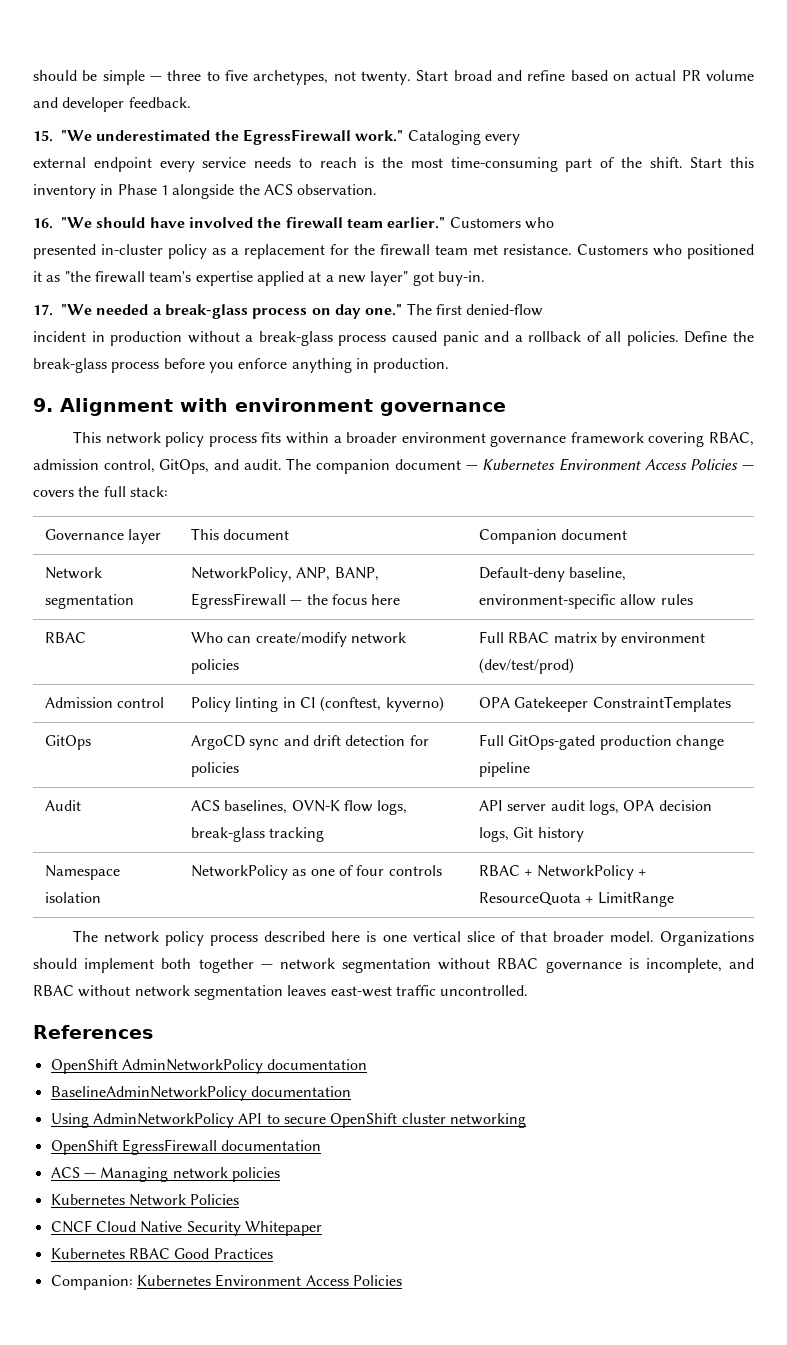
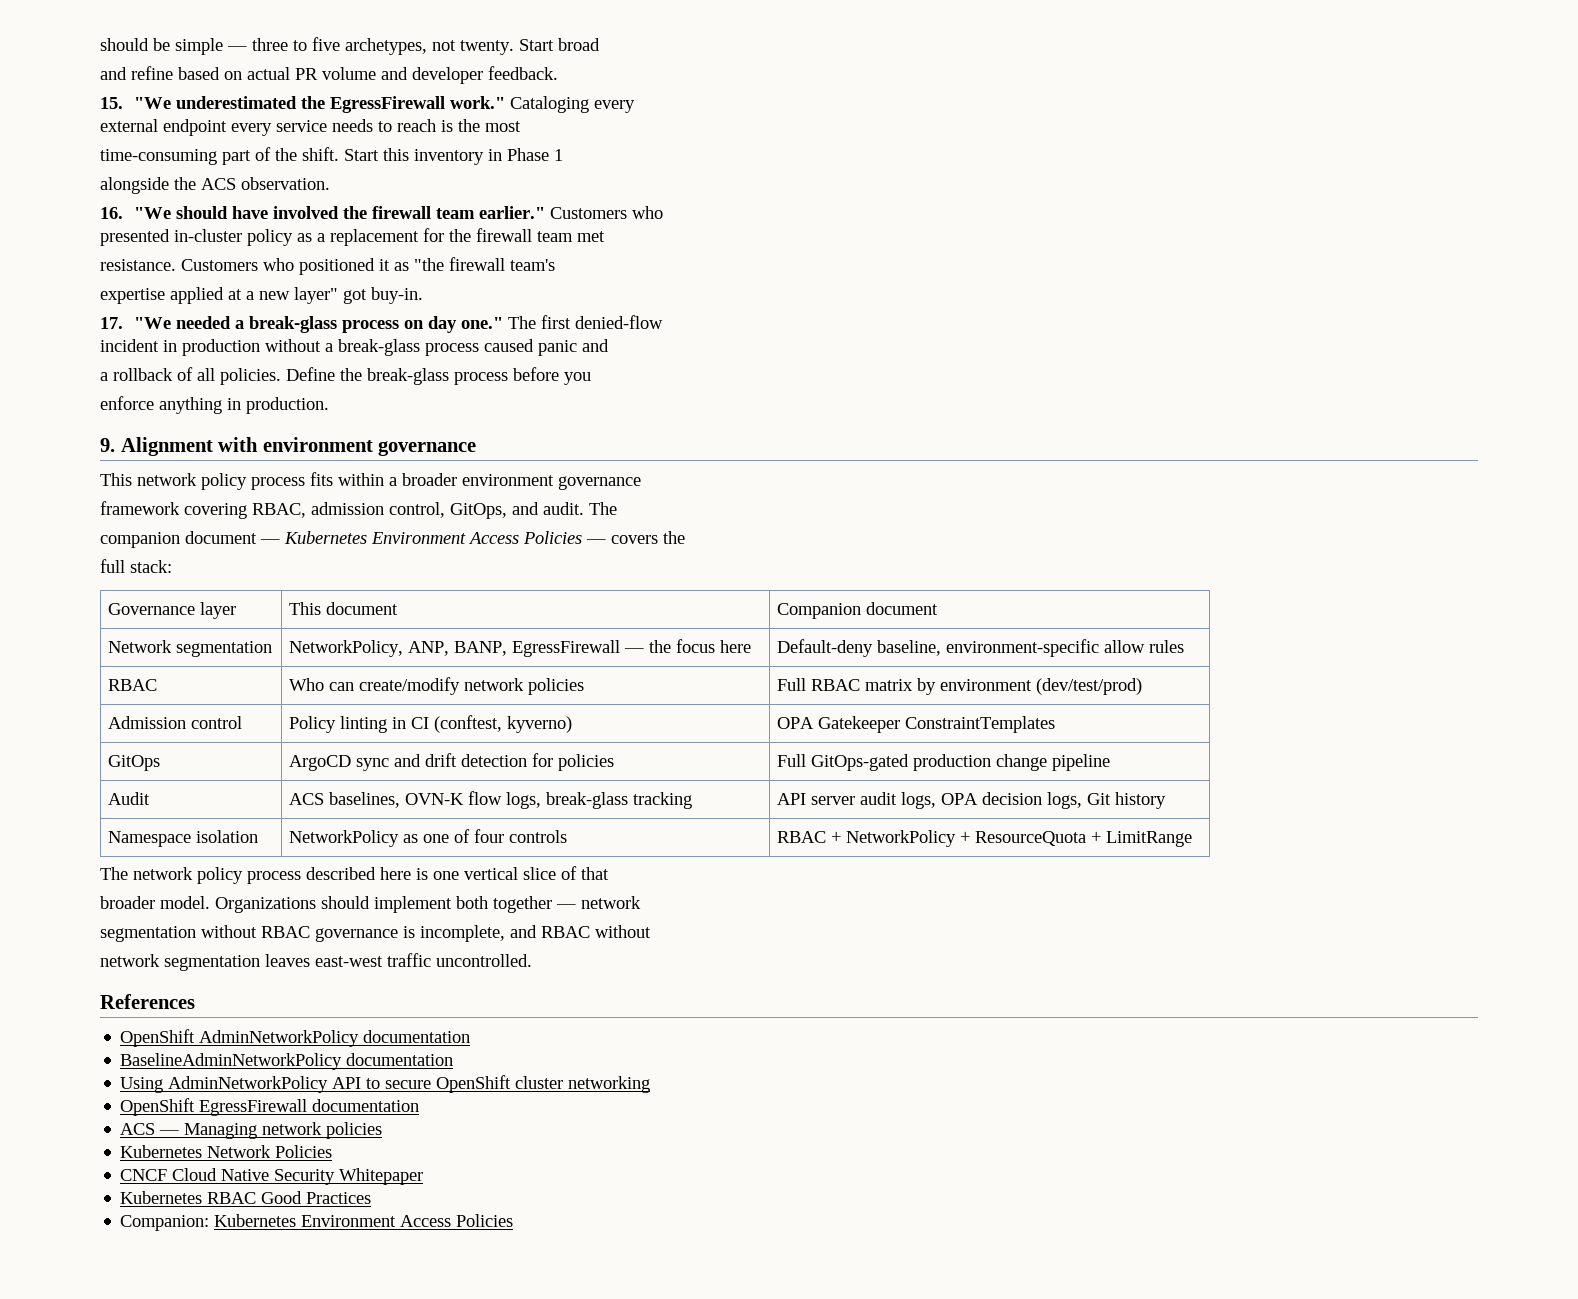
- Start broad and refine based on actual PR volume and developer feedback.
+ Start broad
+ and refine based on actual PR volume and developer feedback.
- external endpoint every service needs to reach is the most time-consuming part of the shift.
+ external endpoint every service needs to reach is the most
+ time-consuming part of the shift.
- Start this inventory in Phase 1 alongside the ACS observation.
+ Start this inventory in Phase 1
+ alongside the ACS observation.
- presented in-cluster policy as a replacement for the firewall team met resistance.
+ presented in-cluster policy as a replacement for the firewall team met
+ resistance.
- Customers who positioned it as "the firewall team's expertise applied at a new layer" got buy-in.
+ Customers who positioned it as "the firewall team's
+ expertise applied at a new layer" got buy-in.
- incident in production without a break-glass process caused panic and a rollback of all policies.
+ incident in production without a break-glass process caused panic and
+ a rollback of all policies.
- Define the break-glass process before you enforce anything in production.
+ Define the break-glass process before you
+ enforce anything in production.
- This network policy process fits within a broader environment governance framework covering RBAC, admission control, GitOps, and audit. The companion document — Kubernetes Environment Access Policies — covers the full stack:
+ This network policy process fits within a broader environment governance
+ framework covering RBAC, admission control, GitOps, and audit. The
+ companion document — Kubernetes Environment Access Policies — covers the
+ full stack:
- The network policy process described here is one vertical slice of that broader model.
+ The network policy process described here is one vertical slice of that
+ broader model.
- Organizations should implement both together — network segmentation without RBAC governance is incomplete, and RBAC without network segmentation leaves east-west traffic uncontrolled.
+ Organizations should implement both together — network
+ segmentation without RBAC governance is incomplete, and RBAC without
+ network segmentation leaves east-west traffic uncontrolled.

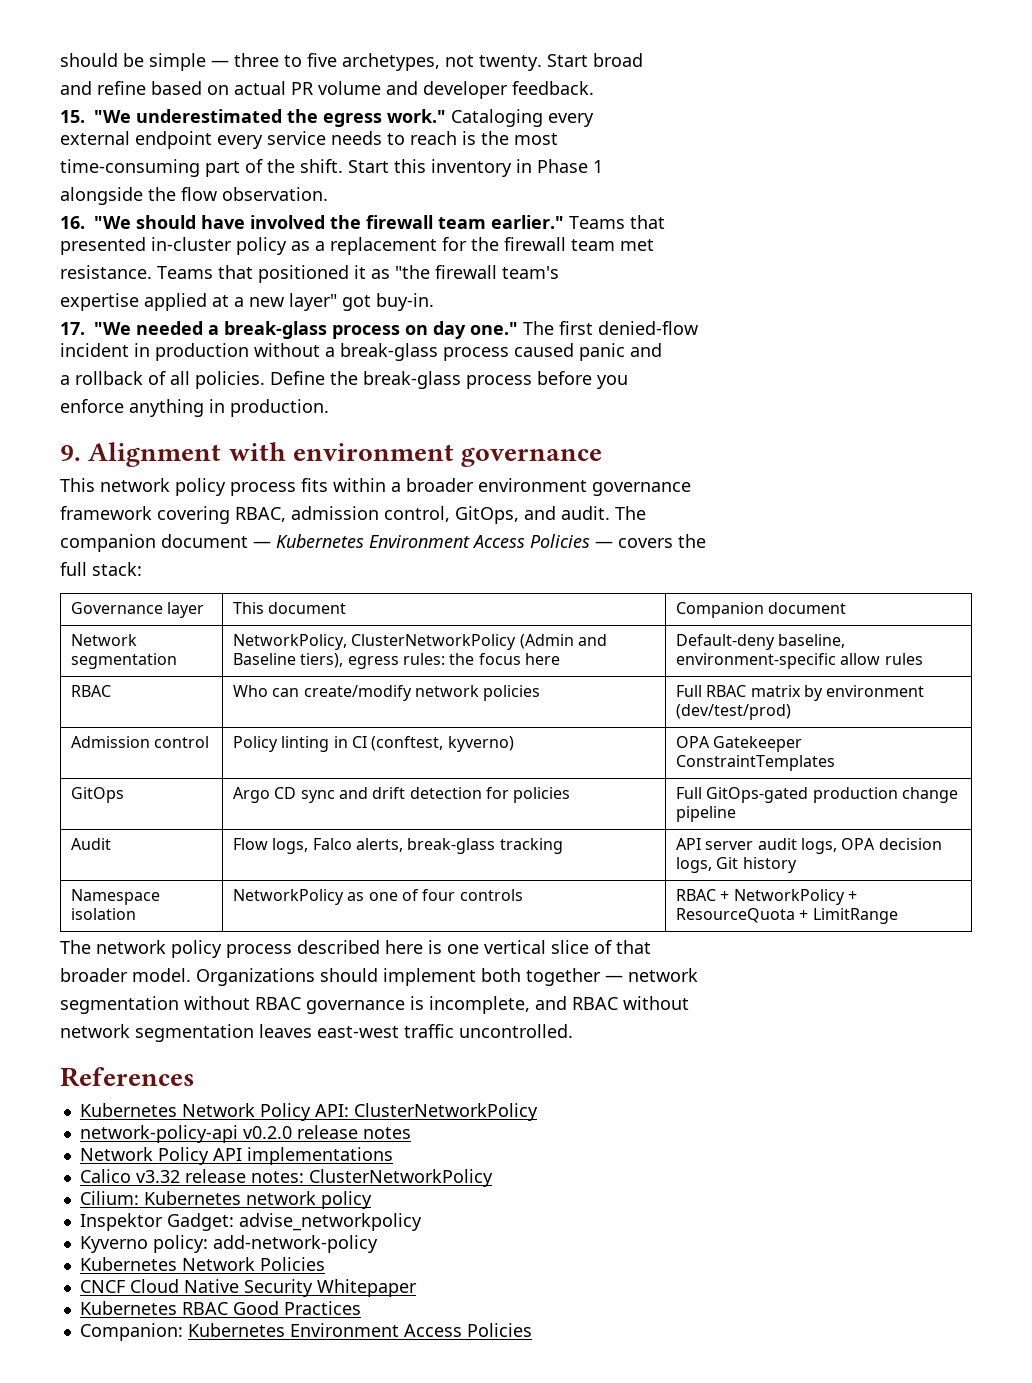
- 15. "We underestimated the EgressFirewall work."
+ 15. "We underestimated the egress work."
- alongside the ACS observation.
+ alongside the flow observation.
- 16. "We should have involved the firewall team earlier." Customers who
+ 16. "We should have involved the firewall team earlier." Teams that
- Customers who positioned it as "the firewall team's
+ Teams that positioned it as "the firewall team's
- Network segmentation | NetworkPolicy, ANP, BANP, EgressFirewall — the focus here | Default-deny baseline, environment-specific allow rules
+ Network segmentation | NetworkPolicy, ClusterNetworkPolicy (Admin and Baseline tiers), egress rules: the focus here | Default-deny baseline, environment-specific allow rules
- GitOps | ArgoCD sync and drift detection for policies | Full GitOps-gated production change pipeline
+ GitOps | Argo CD sync and drift detection for policies | Full GitOps-gated production change pipeline
- Audit | ACS baselines, OVN-K flow logs, break-glass tracking | API server audit logs, OPA decision logs, Git history
+ Audit | Flow logs, Falco alerts, break-glass tracking | API server audit logs, OPA decision logs, Git history
- OpenShift AdminNetworkPolicy documentation
- BaselineAdminNetworkPolicy documentation
- Using AdminNetworkPolicy API to secure OpenShift cluster networking
- OpenShift EgressFirewall documentation
- ACS — Managing network policies
+ Kubernetes Network Policy API: ClusterNetworkPolicy
+ network-policy-api v0.2.0 release notes
+ Network Policy API implementations
+ Calico v3.32 release notes: ClusterNetworkPolicy
+ Cilium: Kubernetes network policy
+ Inspektor Gadget: advise_networkpolicy
+ Kyverno policy: add-network-policy

